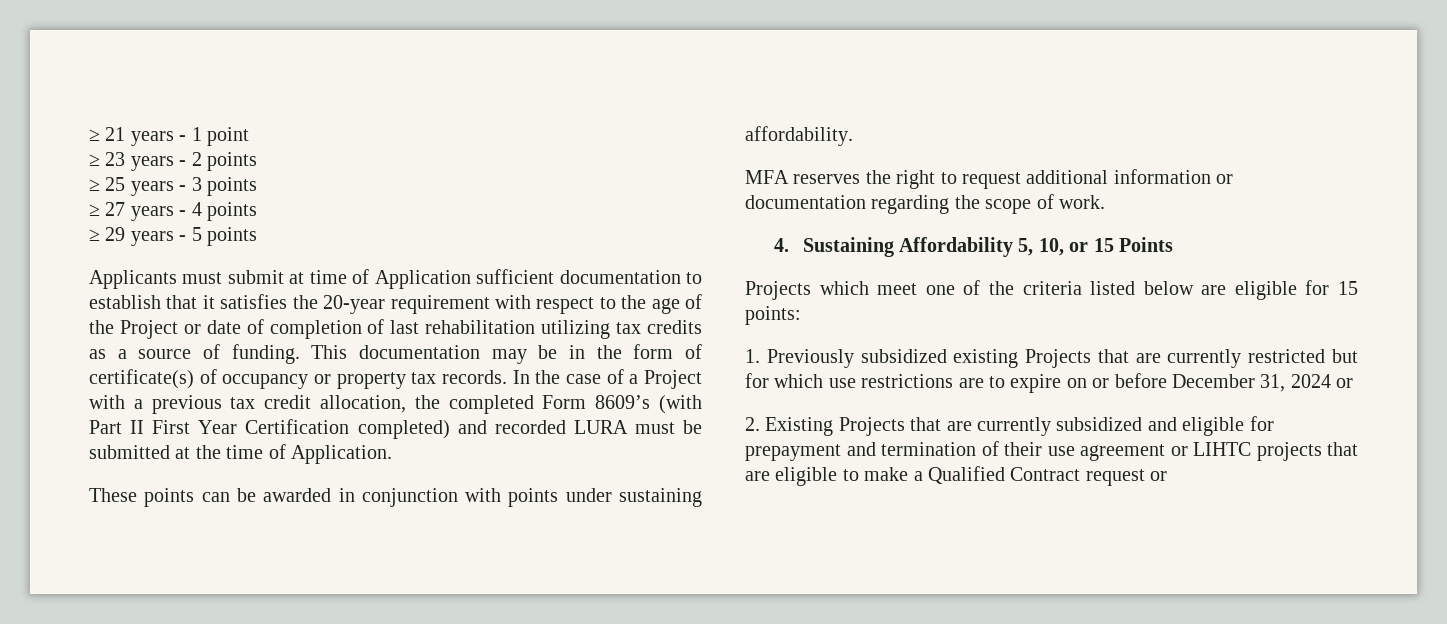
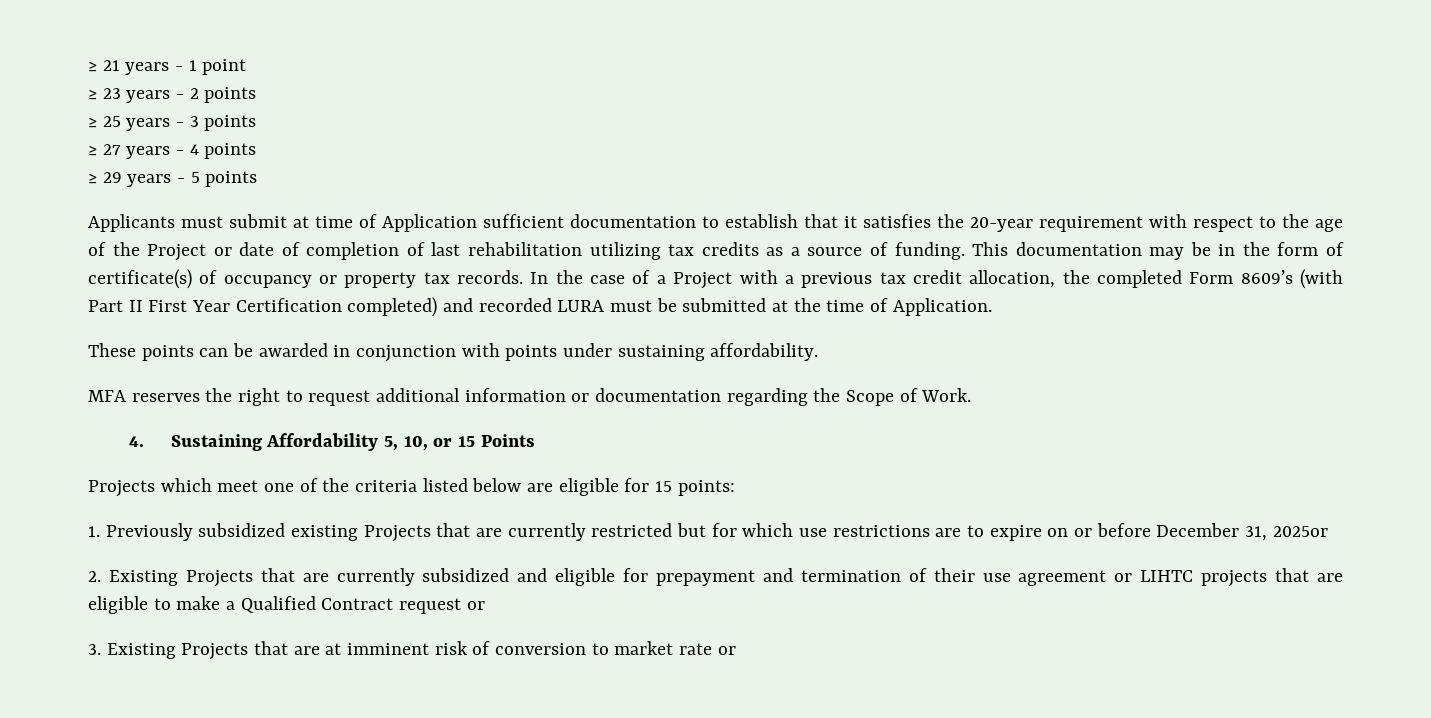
- MFA reserves the right to request additional information or documentation regarding the scope of work.
+ MFA reserves the right to request additional information or documentation regarding the Scope of Work.
- 1. Previously subsidized existing Projects that are currently restricted but for which use restrictions are to expire on or before December 31, 2024 or
+ 1. Previously subsidized existing Projects that are currently restricted but for which use restrictions are to expire on or before December 31, 2025or
+ 3. Existing Projects that are at imminent risk of conversion to market rate or

